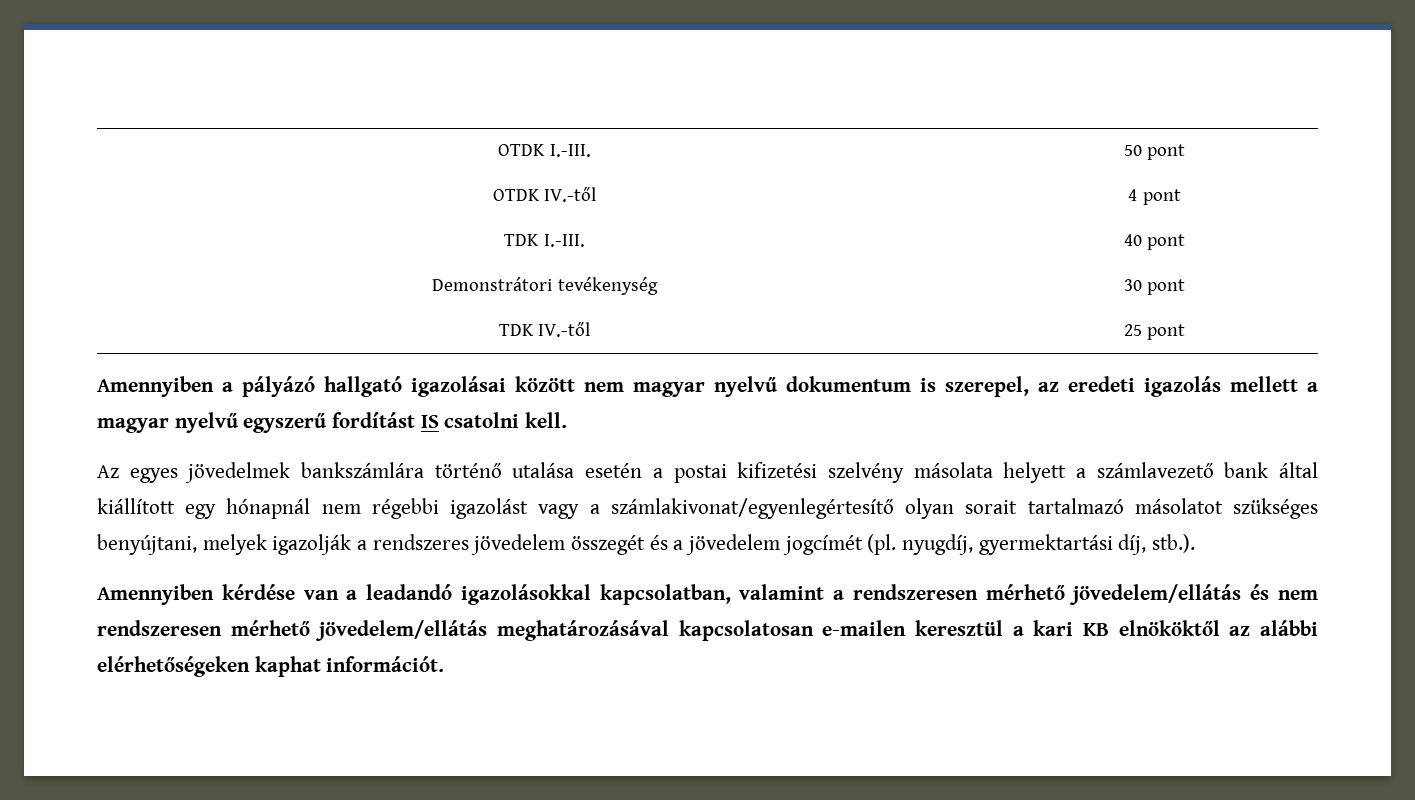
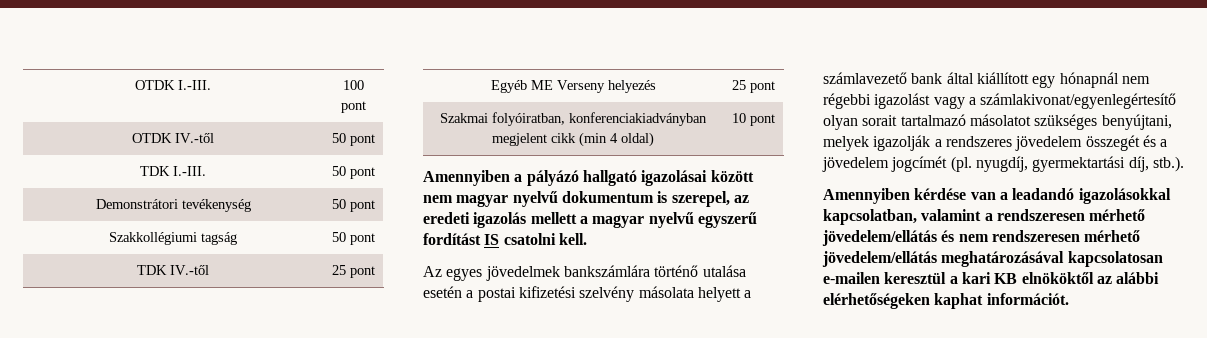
- OTDK I.-III. | 50 pont
- OTDK IV.-től | 4 pont
- TDK I.-III. | 40 pont
- Demonstrátori tevékenység | 30 pont
+ OTDK I.-III. | 100 pont
+ OTDK IV.-től | 50 pont
+ TDK I.-III. | 50 pont
+ Demonstrátori tevékenység | 50 pont
+ Szakkollégiumi tagság | 50 pont
+ Egyéb ME Verseny helyezés | 25 pont
+ Szakmai folyóiratban, konferenciakiadványban megjelent cikk (min 4 oldal) | 10 pont

